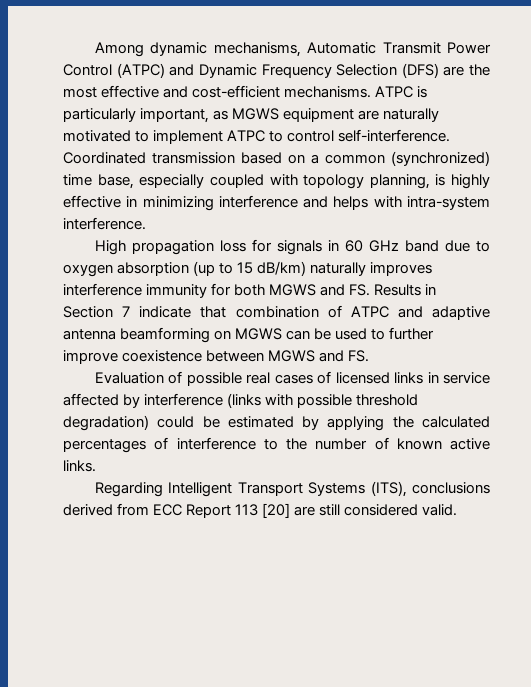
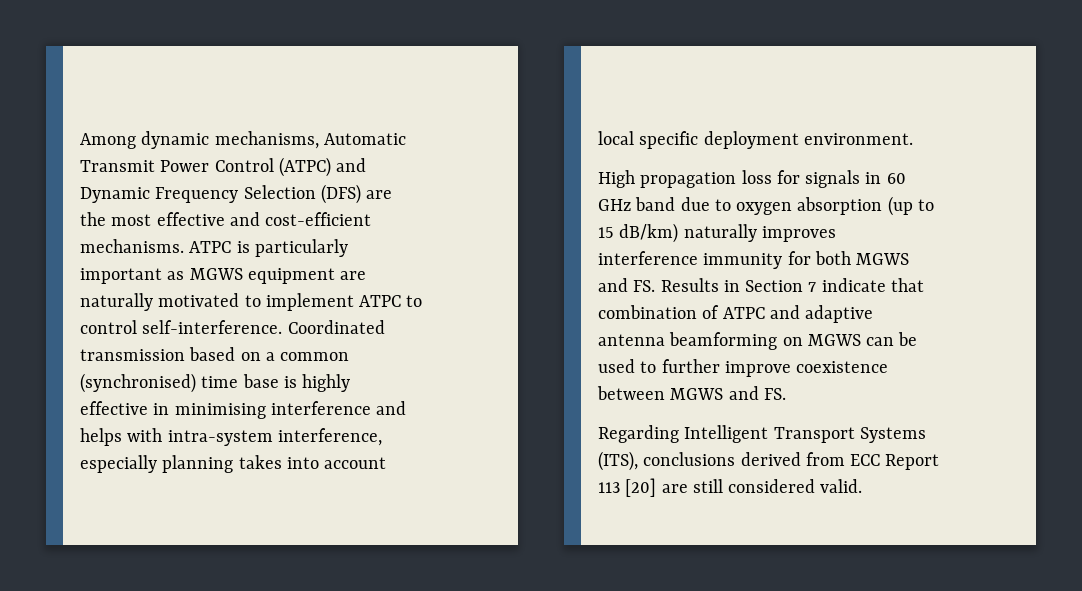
- ATPC is particularly important, as MGWS equipment are naturally motivated to implement ATPC to control self-interference.
+ ATPC is particularly important as MGWS equipment are naturally motivated to implement ATPC to control self-interference.
- Coordinated transmission based on a common (synchronized) time base, especially coupled with topology planning, is highly effective in minimizing interference and helps with intra-system interference.
+ Coordinated transmission based on a common (synchronised) time base is highly effective in minimising interference and helps with intra-system interference, especially planning takes into account local specific deployment environment.
- Evaluation of possible real cases of licensed links in service affected by interference (links with possible threshold degradation) could be estimated by applying the calculated percentages of interference to the number of known active links.

